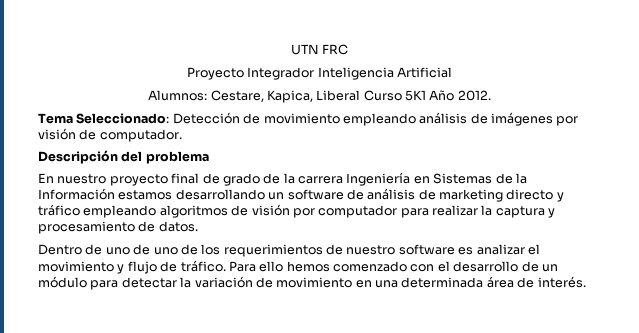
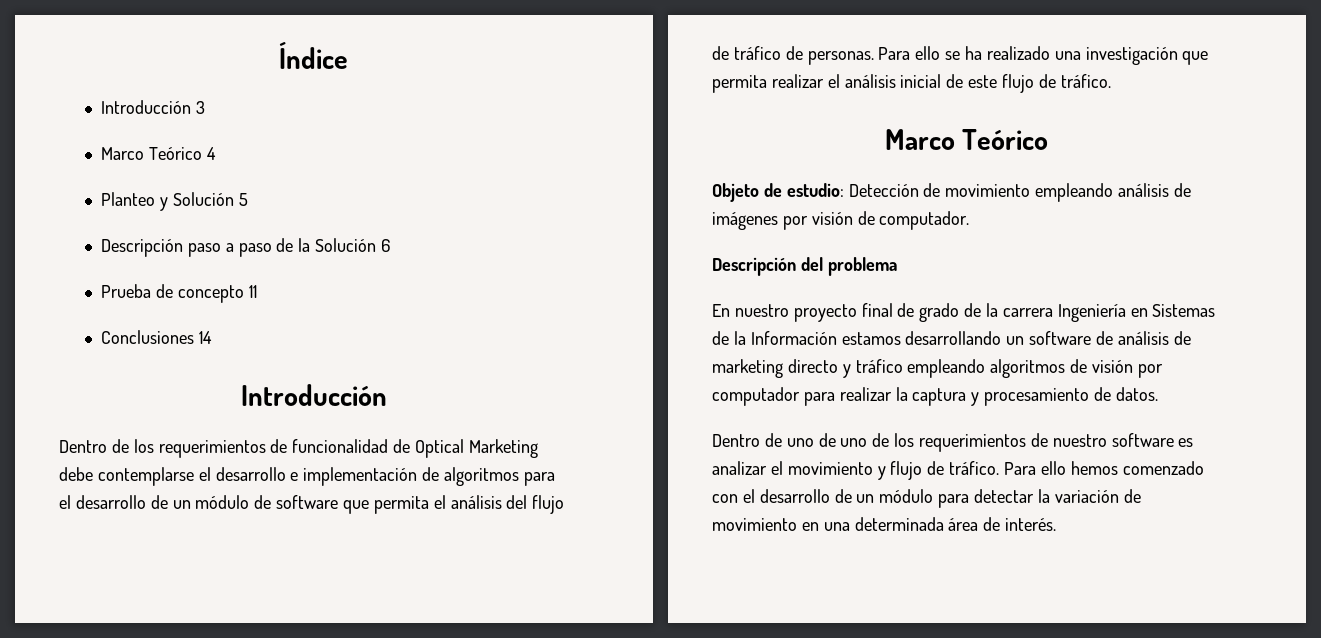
- UTN FRC
- Proyecto Integrador Inteligencia Artificial
- Alumnos: Cestare, Kapica, Liberal Curso 5K1 Año 2012.
- Tema Seleccionado: Detección de movimiento empleando análisis de imágenes por visión de computador.
+ Índice
+ Introducción 3
+ Marco Teórico 4
+ Planteo y Solución 5
+ Descripción paso a paso de la Solución 6
+ Prueba de concepto 11
+ Conclusiones 14
+ Introducción
+ Dentro de los requerimientos de funcionalidad de Optical Marketing debe contemplarse el desarrollo e implementación de algoritmos para el desarrollo de un módulo de software que permita el análisis del flujo de tráfico de personas. Para ello se ha realizado una investigación que permita realizar el análisis inicial de este flujo de tráfico.
+ Marco Teórico
+ Objeto de estudio: Detección de movimiento empleando análisis de imágenes por visión de computador.

